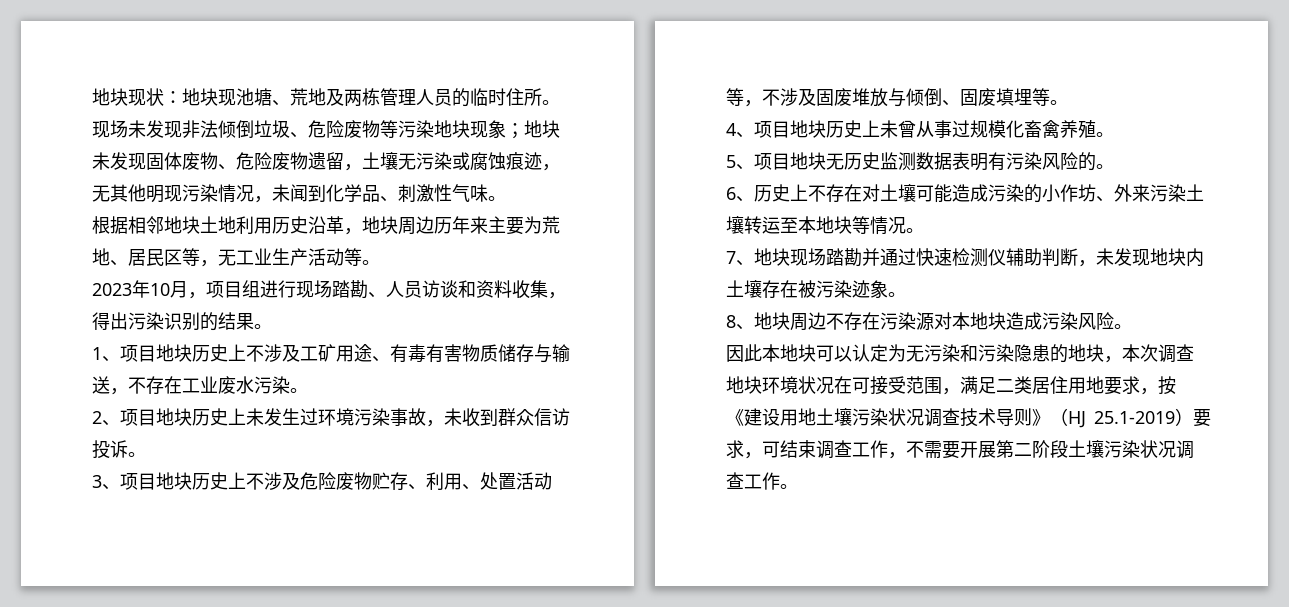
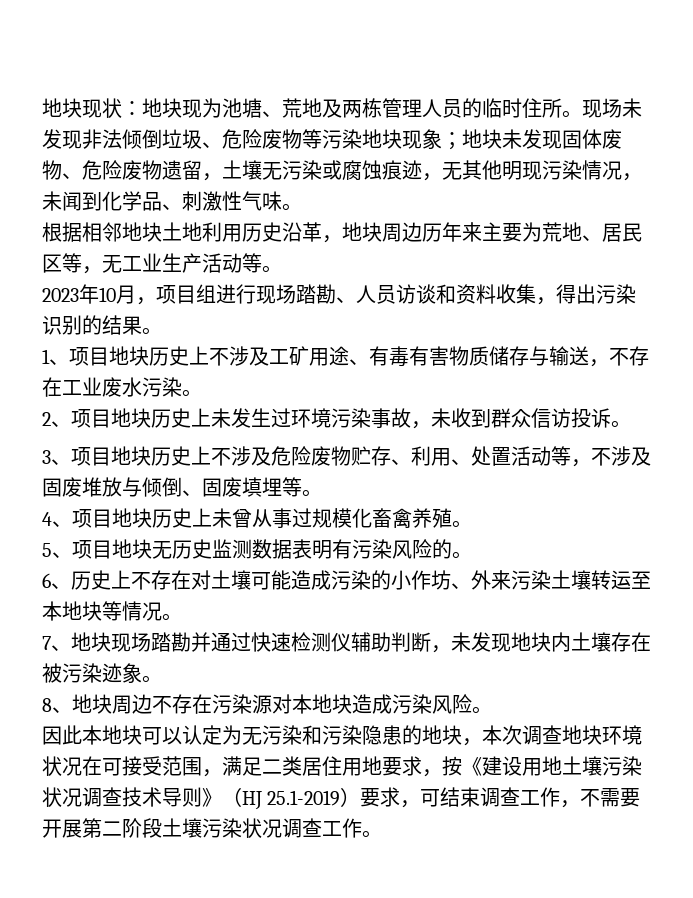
- 地块现状：地块现池塘、荒地及两栋管理人员的临时住所。
+ 地块现状：地块现为池塘、荒地及两栋管理人员的临时住所。

